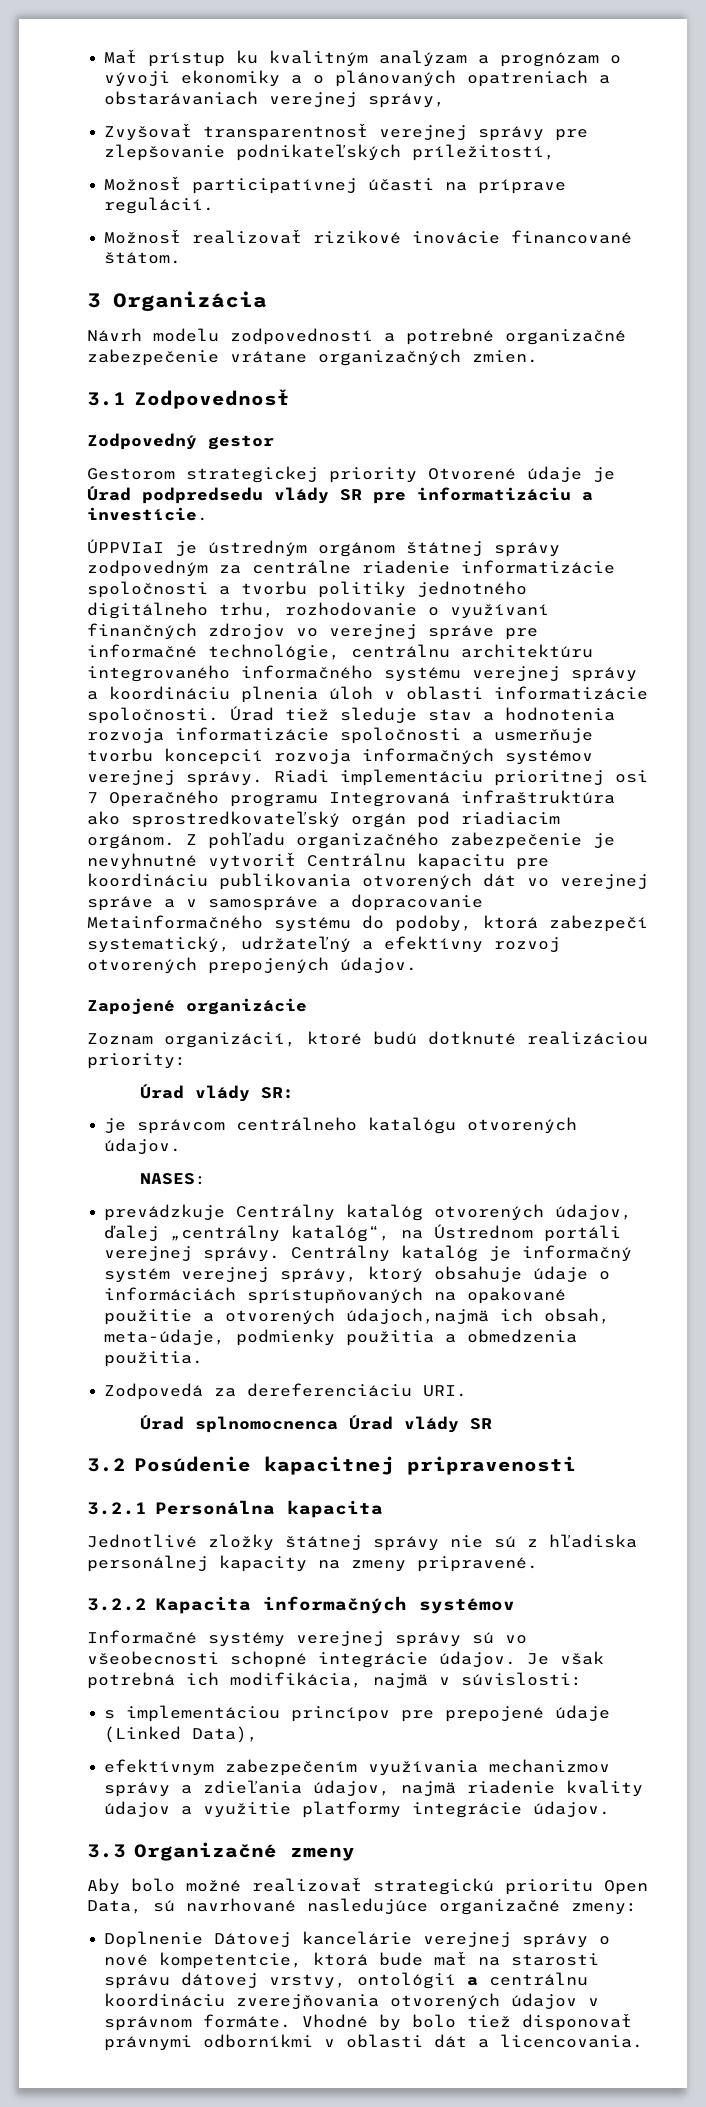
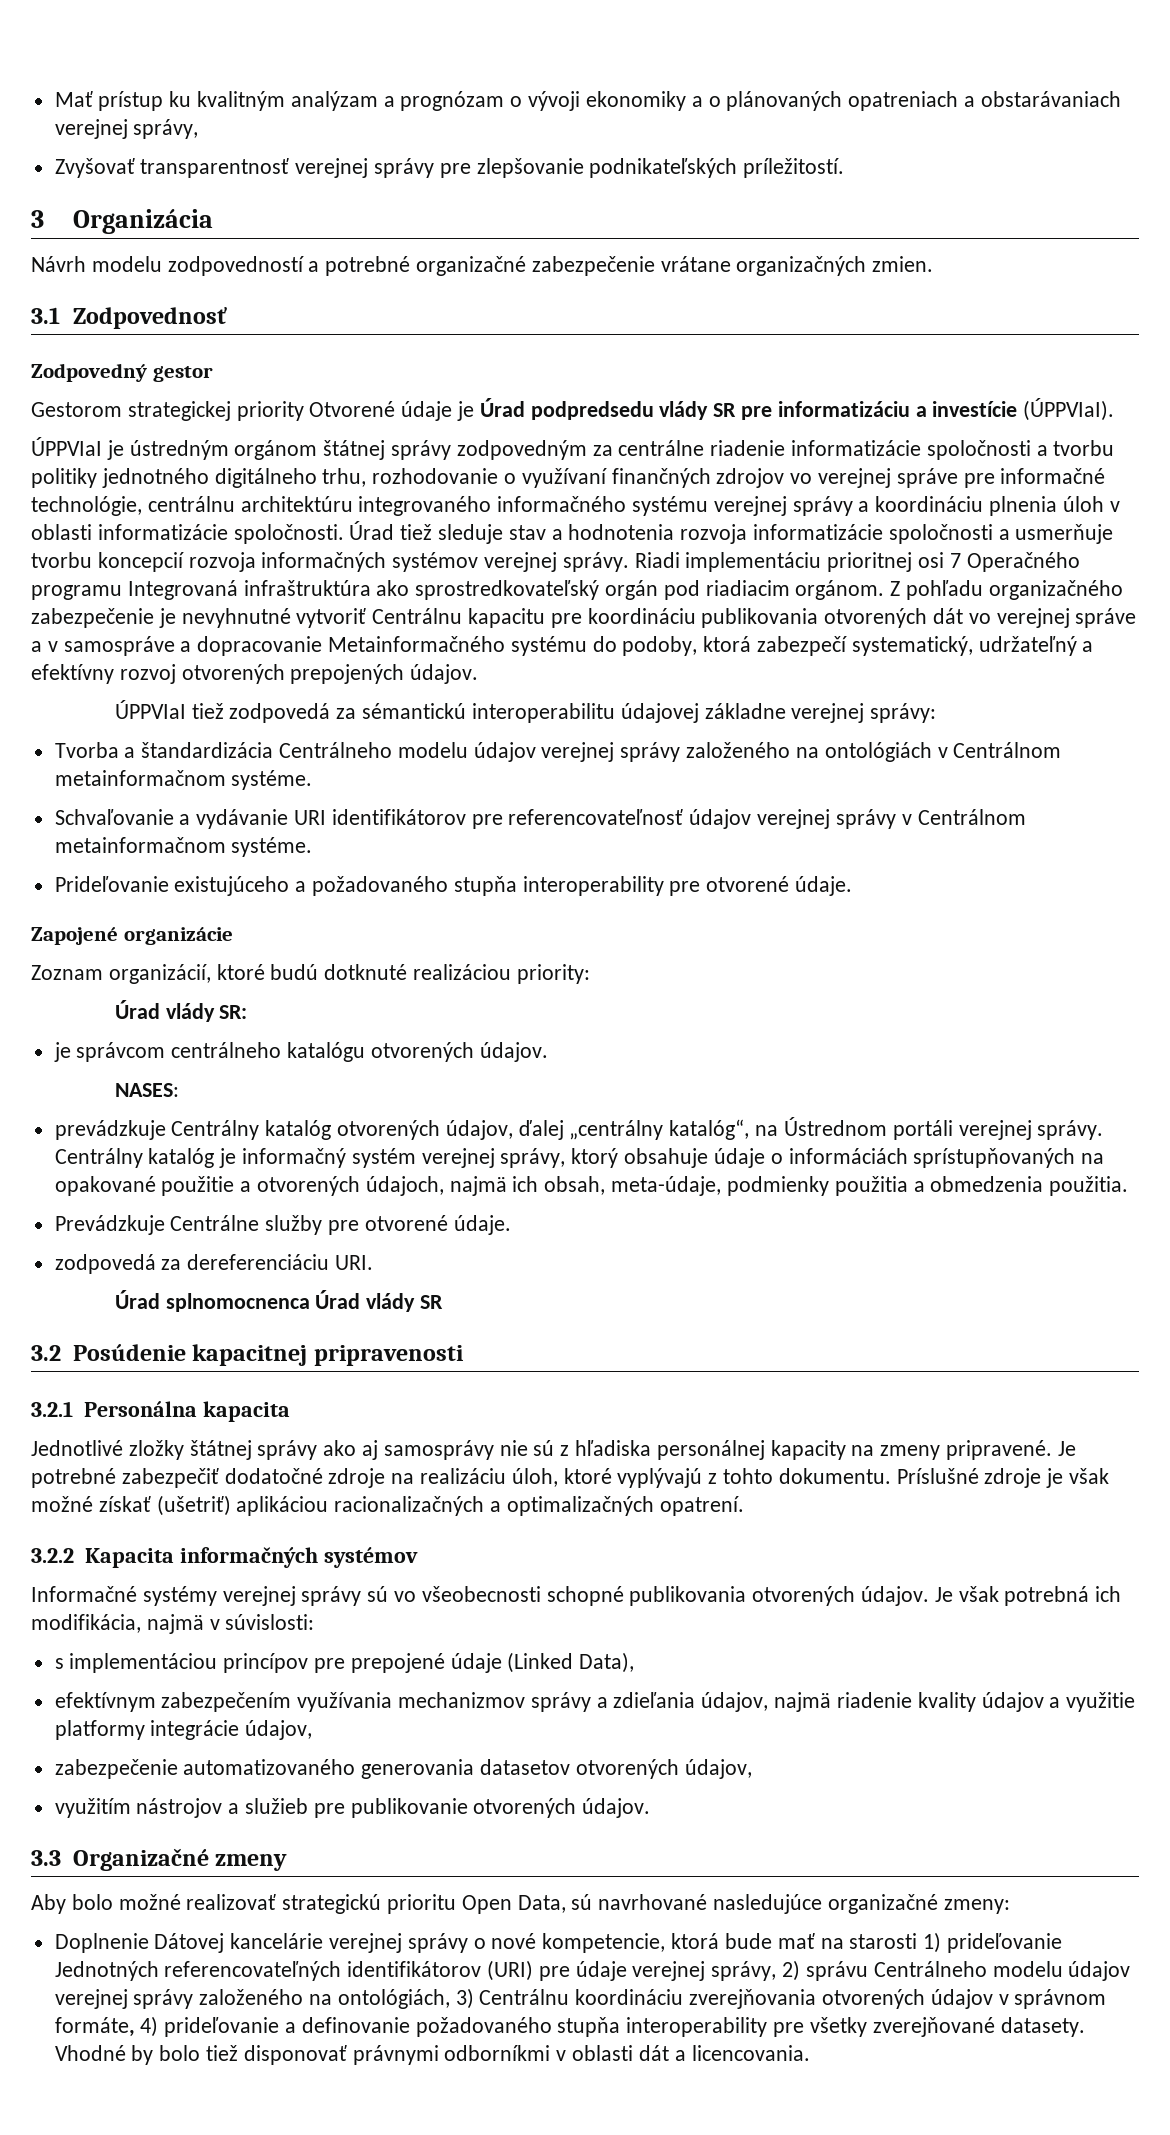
- Zvyšovať transparentnosť verejnej správy pre zlepšovanie podnikateľských príležitostí,
- Možnosť participatívnej účasti na príprave regulácií.
- Možnosť realizovať rizikové inovácie financované štátom.
+ Zvyšovať transparentnosť verejnej správy pre zlepšovanie podnikateľských príležitostí.
- Gestorom strategickej priority Otvorené údaje je Úrad podpredsedu vlády SR pre informatizáciu a investície.
+ Gestorom strategickej priority Otvorené údaje je Úrad podpredsedu vlády SR pre informatizáciu a investície (ÚPPVIaI).
+ ÚPPVIaI tiež zodpovedá za sémantickú interoperabilitu údajovej základne verejnej správy:
+ Tvorba a štandardizácia Centrálneho modelu údajov verejnej správy založeného na ontológiách v Centrálnom metainformačnom systéme.
+ Schvaľovanie a vydávanie URI identifikátorov pre referencovateľnosť údajov verejnej správy v Centrálnom metainformačnom systéme.
+ Prideľovanie existujúceho a požadovaného stupňa interoperability pre otvorené údaje.
- Centrálny katalóg je informačný systém verejnej správy, ktorý obsahuje údaje o informáciách sprístupňovaných na opakované použitie a otvorených údajoch,najmä ich obsah, meta-údaje, podmienky použitia a obmedzenia použitia.
+ Centrálny katalóg je informačný systém verejnej správy, ktorý obsahuje údaje o informáciách sprístupňovaných na opakované použitie a otvorených údajoch, najmä ich obsah, meta-údaje, podmienky použitia a obmedzenia použitia.
- Zodpovedá za dereferenciáciu URI.
+ Prevádzkuje Centrálne služby pre otvorené údaje.
+ zodpovedá za dereferenciáciu URI.
- Jednotlivé zložky štátnej správy nie sú z hľadiska personálnej kapacity na zmeny pripravené.
+ Jednotlivé zložky štátnej správy ako aj samosprávy nie sú z hľadiska personálnej kapacity na zmeny pripravené. Je potrebné zabezpečiť dodatočné zdroje na realizáciu úloh, ktoré vyplývajú z tohto dokumentu. Príslušné zdroje je však možné získať (ušetriť) aplikáciou racionalizačných a optimalizačných opatrení.
- Informačné systémy verejnej správy sú vo všeobecnosti schopné integrácie údajov.
+ Informačné systémy verejnej správy sú vo všeobecnosti schopné publikovania otvorených údajov.
- efektívnym zabezpečením využívania mechanizmov správy a zdieľania údajov, najmä riadenie kvality údajov a využitie platformy integrácie údajov.
+ efektívnym zabezpečením využívania mechanizmov správy a zdieľania údajov, najmä riadenie kvality údajov a využitie platformy integrácie údajov,
+ zabezpečenie automatizovaného generovania datasetov otvorených údajov,
+ využitím nástrojov a služieb pre publikovanie otvorených údajov.
- Doplnenie Dátovej kancelárie verejnej správy o nové kompetentcie, ktorá bude mať na starosti správu dátovej vrstvy, ontológií a centrálnu koordináciu zverejňovania otvorených údajov v správnom formáte.
+ Doplnenie Dátovej kancelárie verejnej správy o nové kompetencie, ktorá bude mať na starosti 1) prideľovanie Jednotných referencovateľných identifikátorov (URI) pre údaje verejnej správy, 2) správu Centrálneho modelu údajov verejnej správy založeného na ontológiách, 3) Centrálnu koordináciu zverejňovania otvorených údajov v správnom formáte, 4) prideľovanie a definovanie požadovaného stupňa interoperability pre všetky zverejňované datasety.

